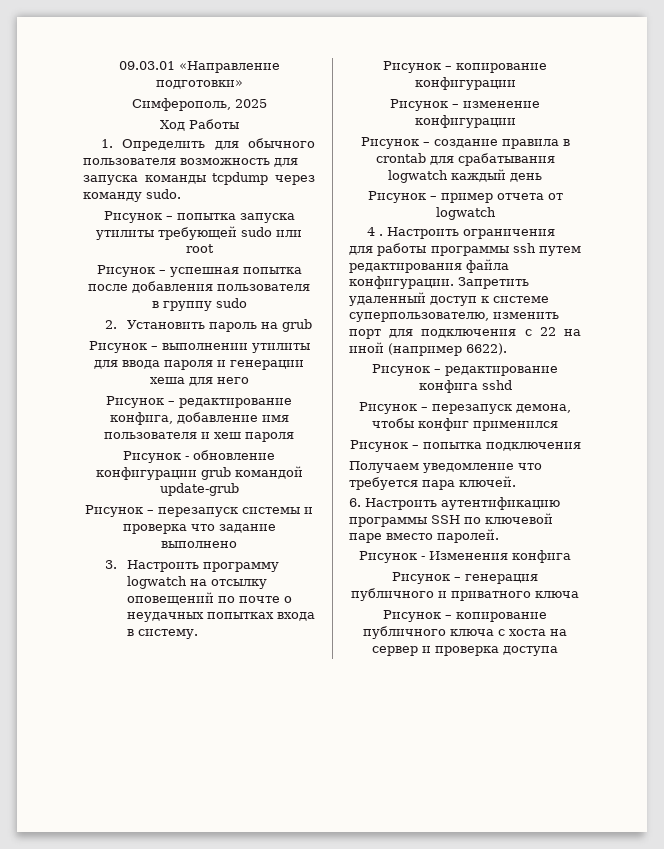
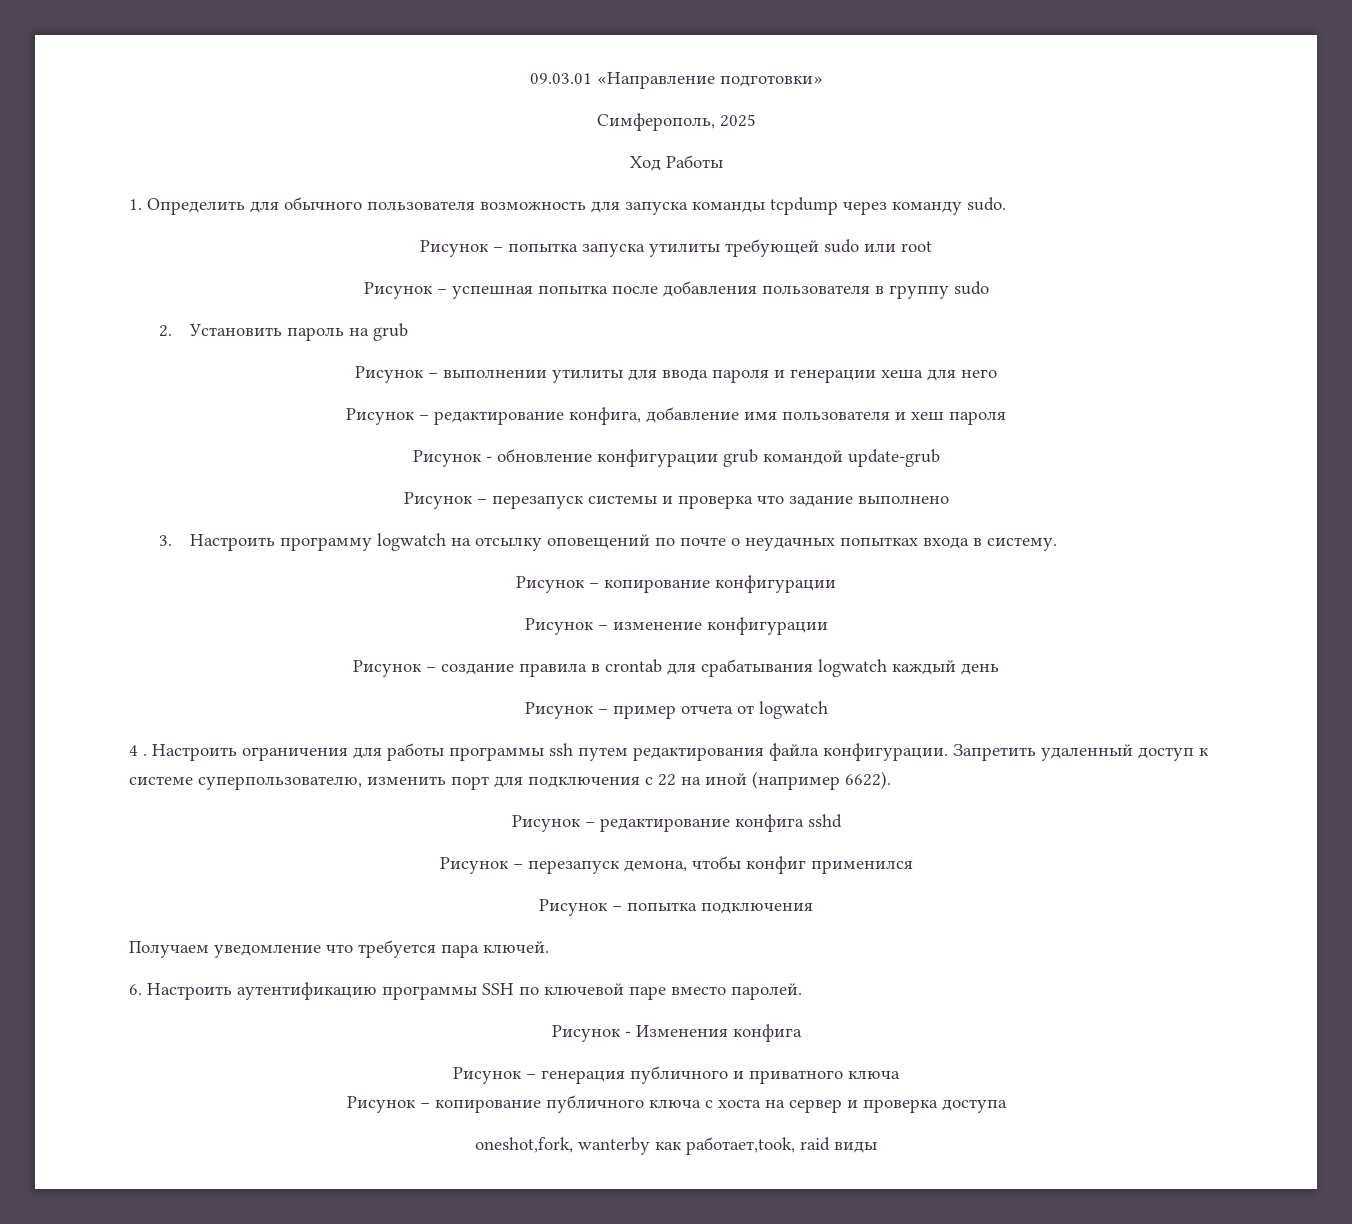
+ oneshot,fork, wanterby как работает,took, raid виды

